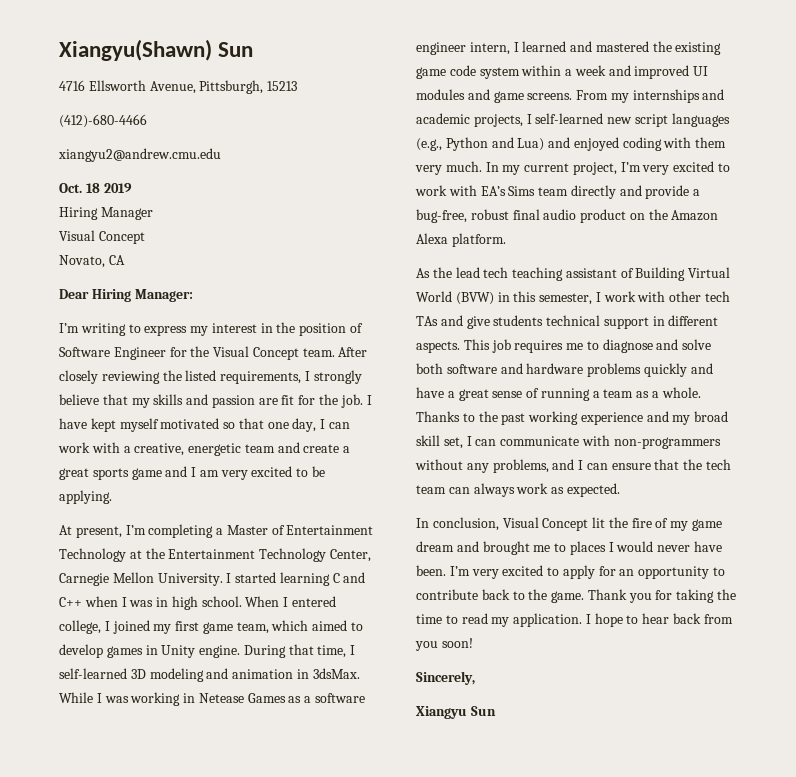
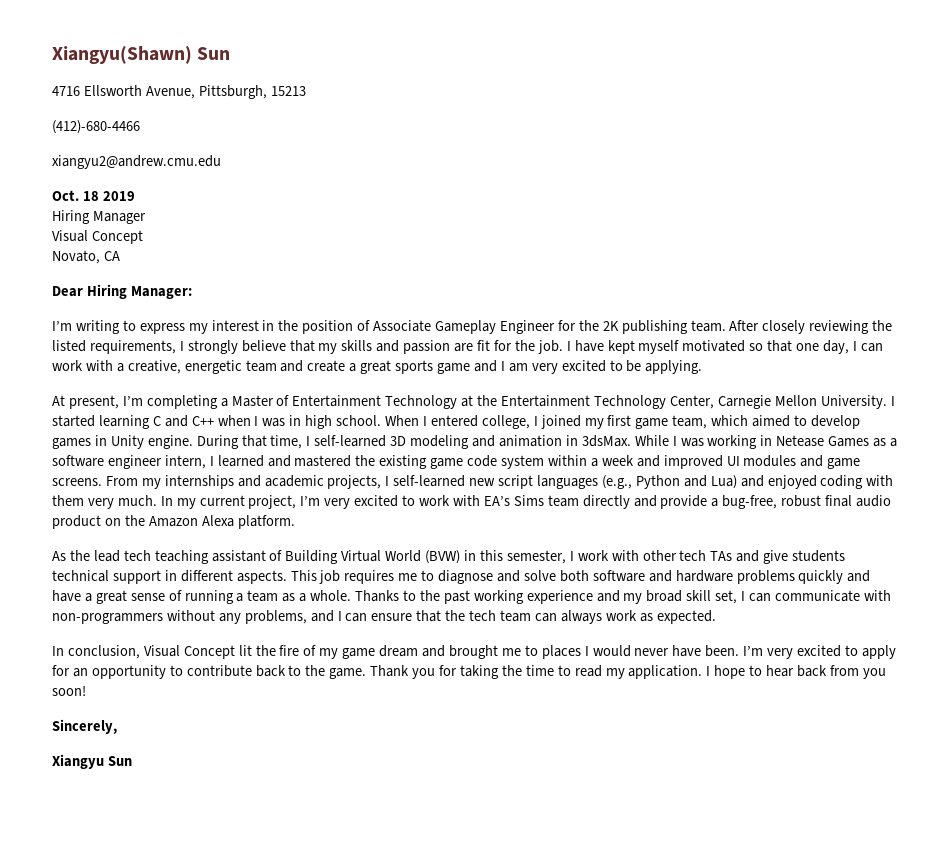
- I’m writing to express my interest in the position of Software Engineer for the Visual Concept team.
+ I’m writing to express my interest in the position of Associate Gameplay Engineer for the 2K publishing team.

